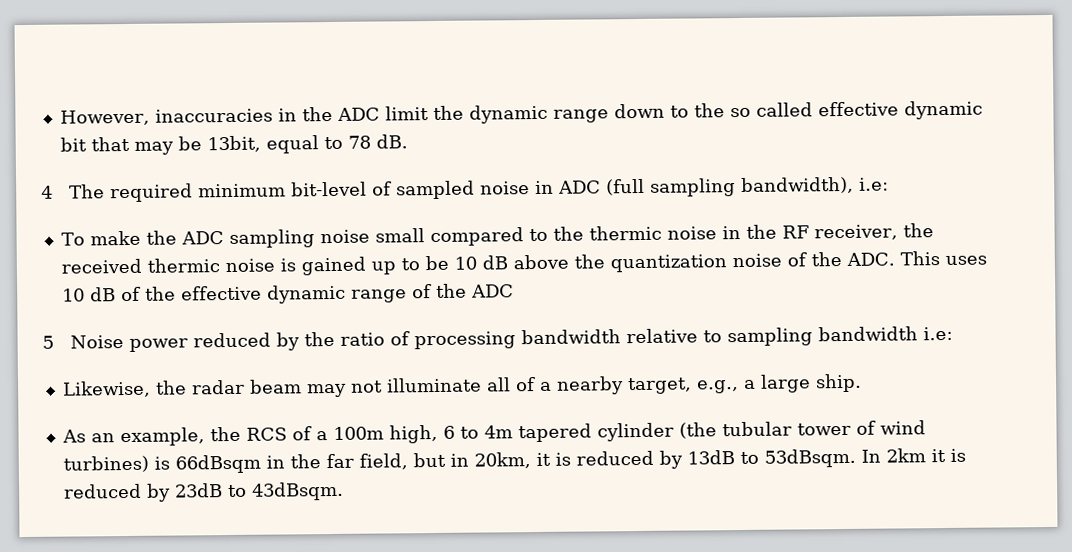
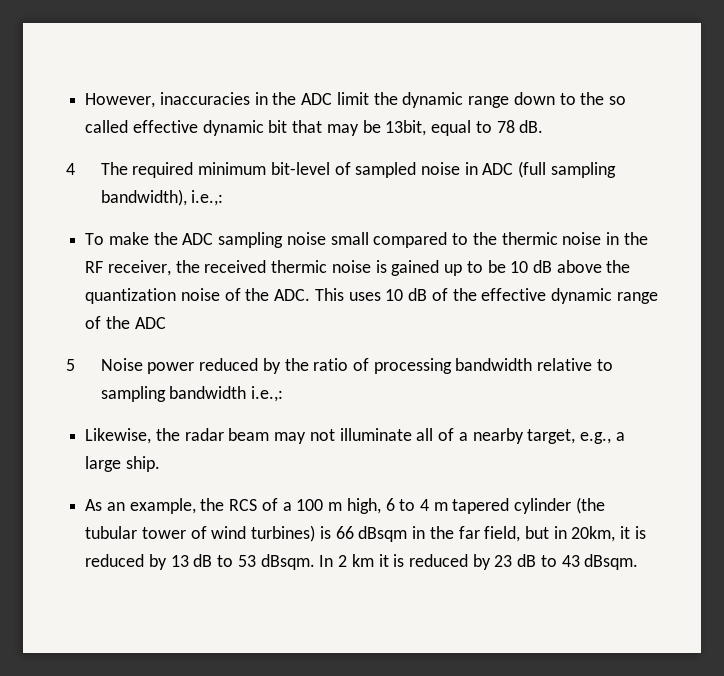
- 4 The required minimum bit-level of sampled noise in ADC (full sampling bandwidth), i.e:
+ 4 The required minimum bit-level of sampled noise in ADC (full sampling bandwidth), i.e.,:
- 5 Noise power reduced by the ratio of processing bandwidth relative to sampling bandwidth i.e:
+ 5 Noise power reduced by the ratio of processing bandwidth relative to sampling bandwidth i.e.,:
- As an example, the RCS of a 100m high, 6 to 4m tapered cylinder (the tubular tower of wind turbines) is 66dBsqm in the far field, but in 20km, it is reduced by 13dB to 53dBsqm. In 2km it is reduced by 23dB to 43dBsqm.
+ As an example, the RCS of a 100 m high, 6 to 4 m tapered cylinder (the tubular tower of wind turbines) is 66 dBsqm in the far field, but in 20km, it is reduced by 13 dB to 53 dBsqm. In 2 km it is reduced by 23 dB to 43 dBsqm.

